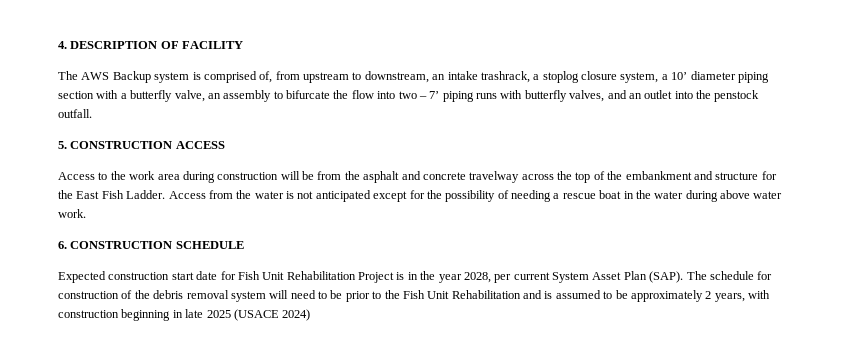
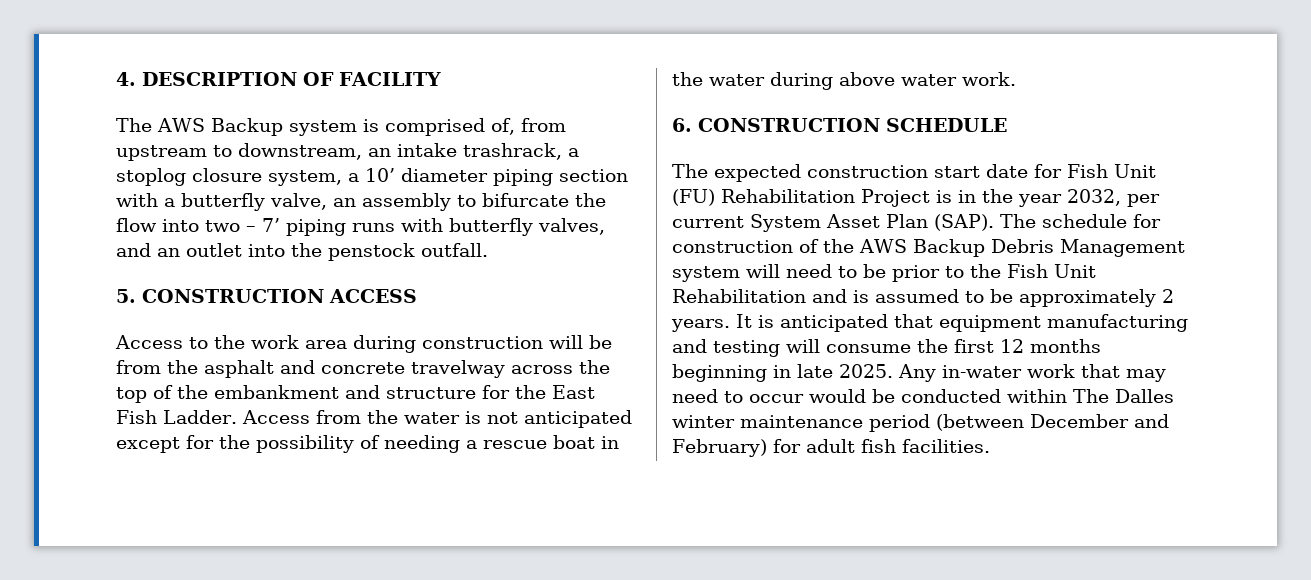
- Expected construction start date for Fish Unit Rehabilitation Project is in the year 2028, per current System Asset Plan (SAP).
+ The expected construction start date for Fish Unit (FU) Rehabilitation Project is in the year 2032, per current System Asset Plan (SAP).
- The schedule for construction of the debris removal system will need to be prior to the Fish Unit Rehabilitation and is assumed to be approximately 2 years, with construction beginning in late 2025 (USACE 2024)
+ The schedule for construction of the AWS Backup Debris Management system will need to be prior to the Fish Unit Rehabilitation and is assumed to be approximately 2 years. It is anticipated that equipment manufacturing and testing will consume the first 12 months beginning in late 2025. Any in-water work that may need to occur would be conducted within The Dalles winter maintenance period (between December and February) for adult fish facilities.

